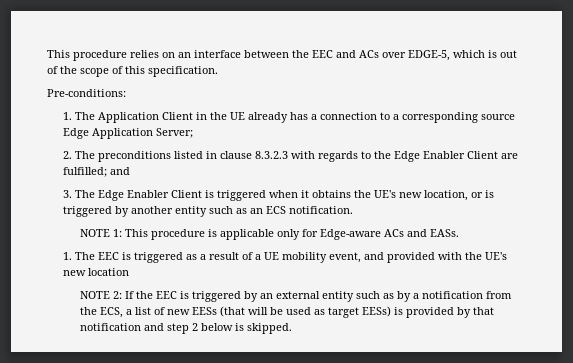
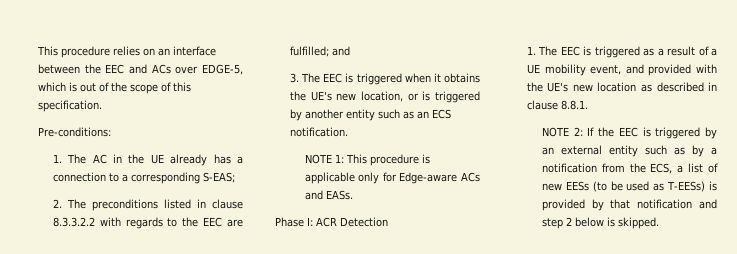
- 1. The Application Client in the UE already has a connection to a corresponding source Edge Application Server;
+ 1. The AC in the UE already has a connection to a corresponding S-EAS;
- 2. The preconditions listed in clause 8.3.2.3 with regards to the Edge Enabler Client are fulfilled; and
+ 2. The preconditions listed in clause 8.3.3.2.2 with regards to the EEC are fulfilled; and
- 3. The Edge Enabler Client is triggered when it obtains the UE's new location, or is triggered by another entity such as an ECS notification.
+ 3. The EEC is triggered when it obtains the UE's new location, or is triggered by another entity such as an ECS notification.
+ Phase I: ACR Detection
- 1. The EEC is triggered as a result of a UE mobility event, and provided with the UE's new location
+ 1. The EEC is triggered as a result of a UE mobility event, and provided with the UE's new location as described in clause 8.8.1.
- NOTE 2: If the EEC is triggered by an external entity such as by a notification from the ECS, a list of new EESs (that will be used as target EESs) is provided by that notification and step 2 below is skipped.
+ NOTE 2: If the EEC is triggered by an external entity such as by a notification from the ECS, a list of new EESs (to be used as T-EESs) is provided by that notification and step 2 below is skipped.

